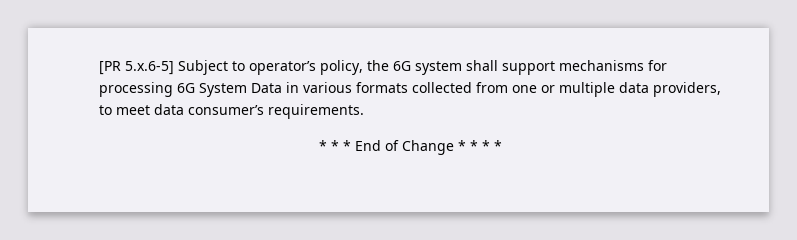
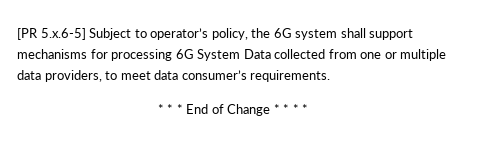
- [PR 5.x.6-5] Subject to operator’s policy, the 6G system shall support mechanisms for processing 6G System Data in various formats collected from one or multiple data providers, to meet data consumer’s requirements.
+ [PR 5.x.6-5] Subject to operator’s policy, the 6G system shall support mechanisms for processing 6G System Data collected from one or multiple data providers, to meet data consumer’s requirements.

